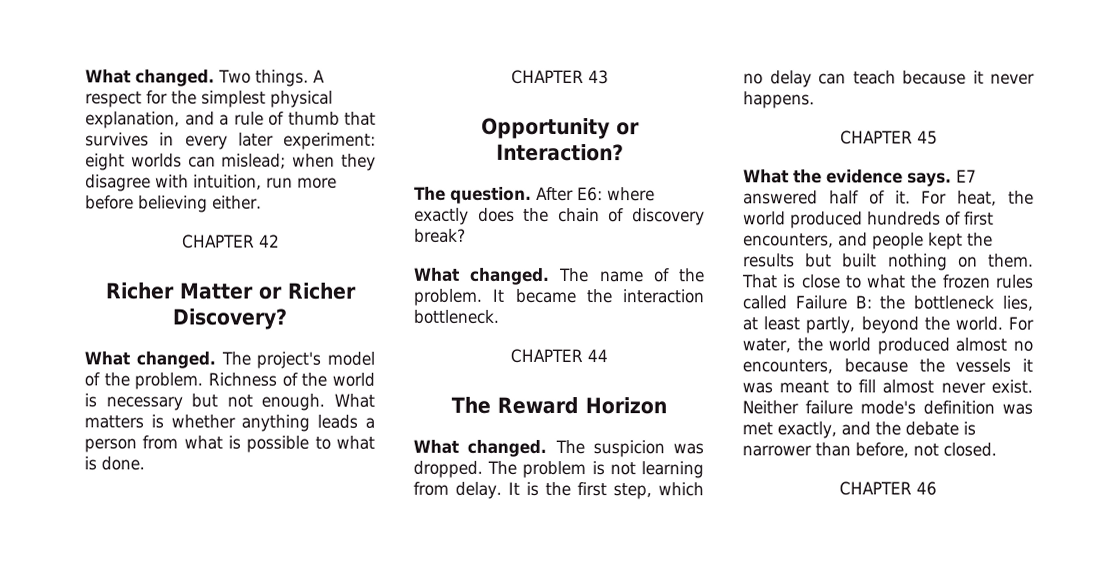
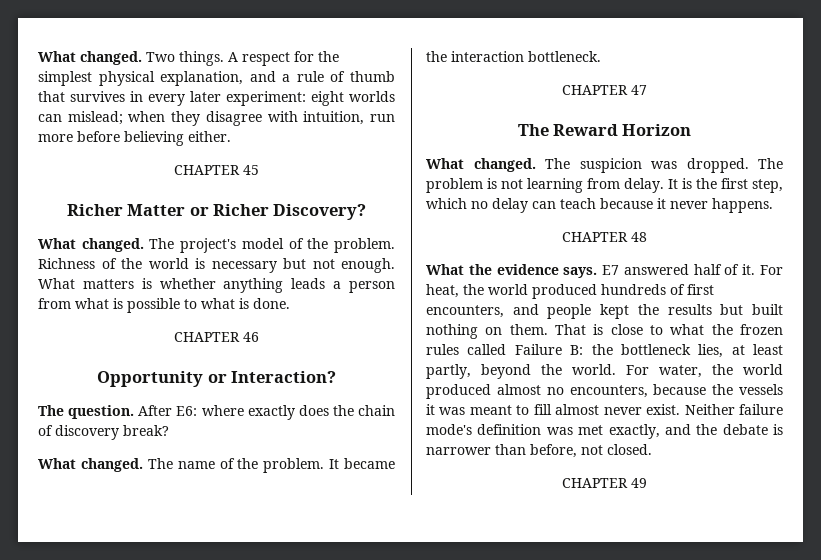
- CHAPTER 42
+ CHAPTER 45
- CHAPTER 43
+ CHAPTER 46
- CHAPTER 44
+ CHAPTER 47
- CHAPTER 45
+ CHAPTER 48
- CHAPTER 46
+ CHAPTER 49

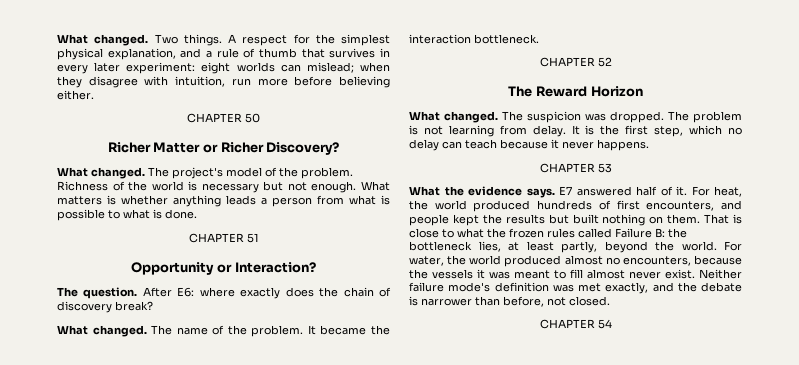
- CHAPTER 45
+ CHAPTER 50
- CHAPTER 46
+ CHAPTER 51
- CHAPTER 47
+ CHAPTER 52
- CHAPTER 48
+ CHAPTER 53
- CHAPTER 49
+ CHAPTER 54

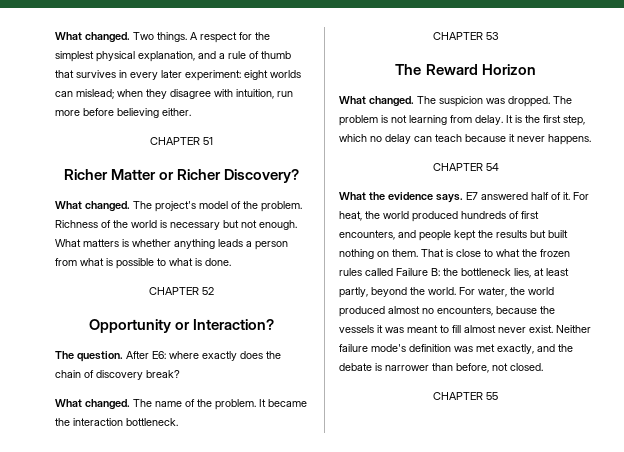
- CHAPTER 50
+ CHAPTER 51
- CHAPTER 51
+ CHAPTER 52
- CHAPTER 52
+ CHAPTER 53
- CHAPTER 53
+ CHAPTER 54
- CHAPTER 54
+ CHAPTER 55

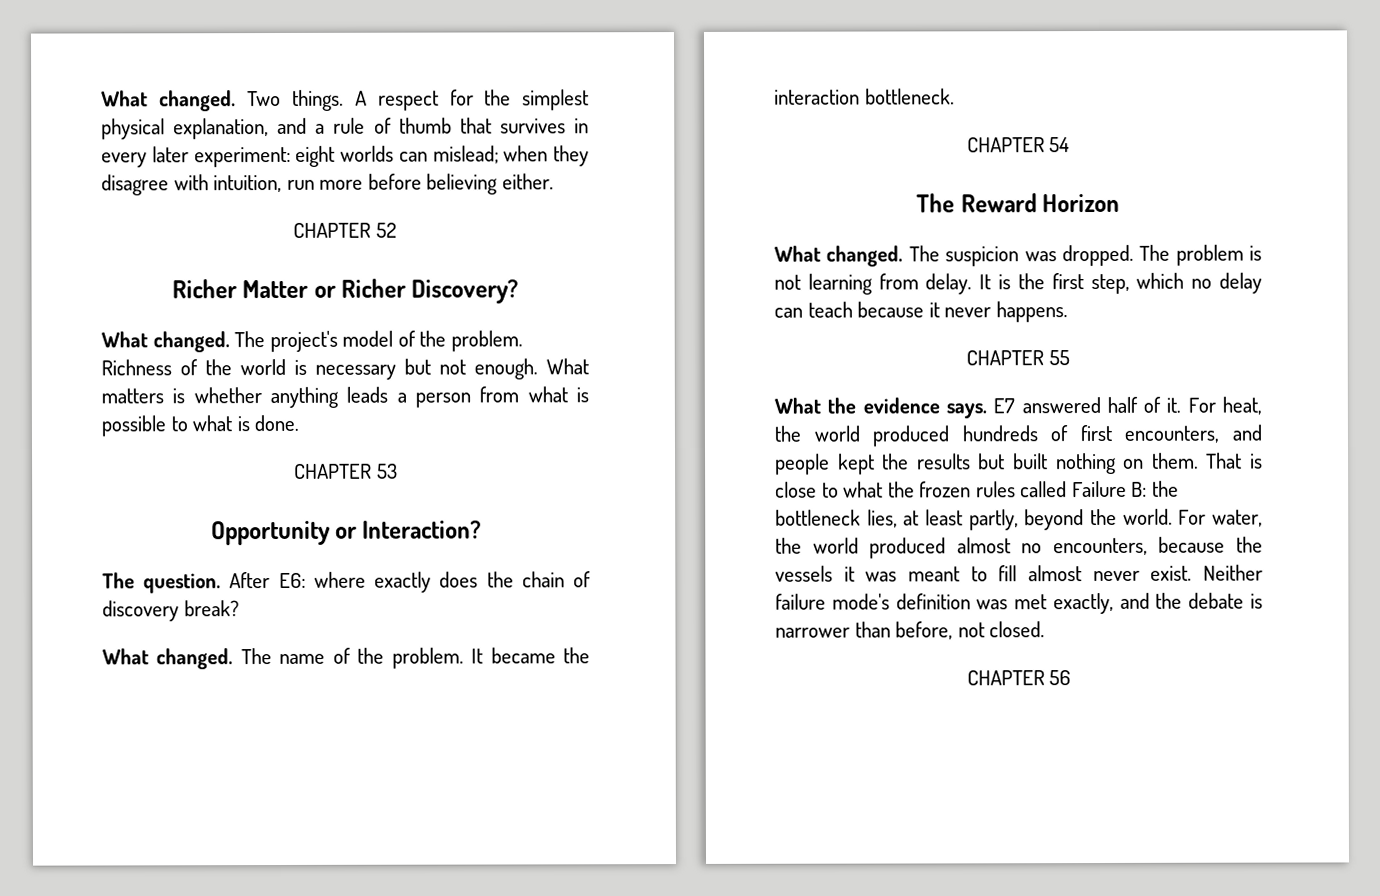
- CHAPTER 51
+ CHAPTER 52
- CHAPTER 52
+ CHAPTER 53
- CHAPTER 53
+ CHAPTER 54
- CHAPTER 54
+ CHAPTER 55
- CHAPTER 55
+ CHAPTER 56

